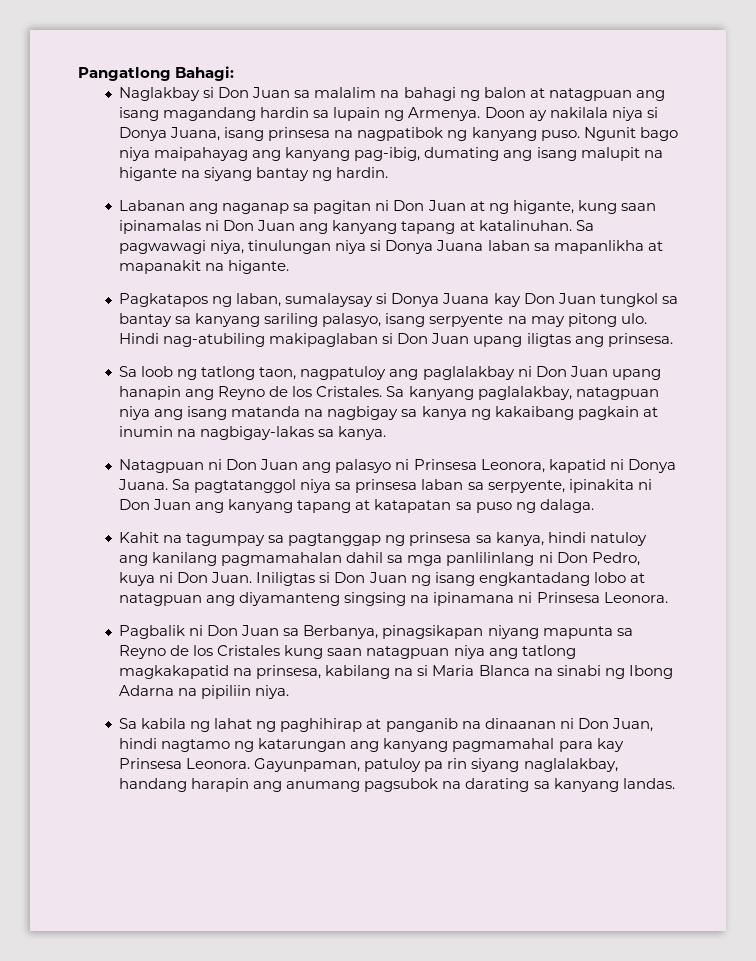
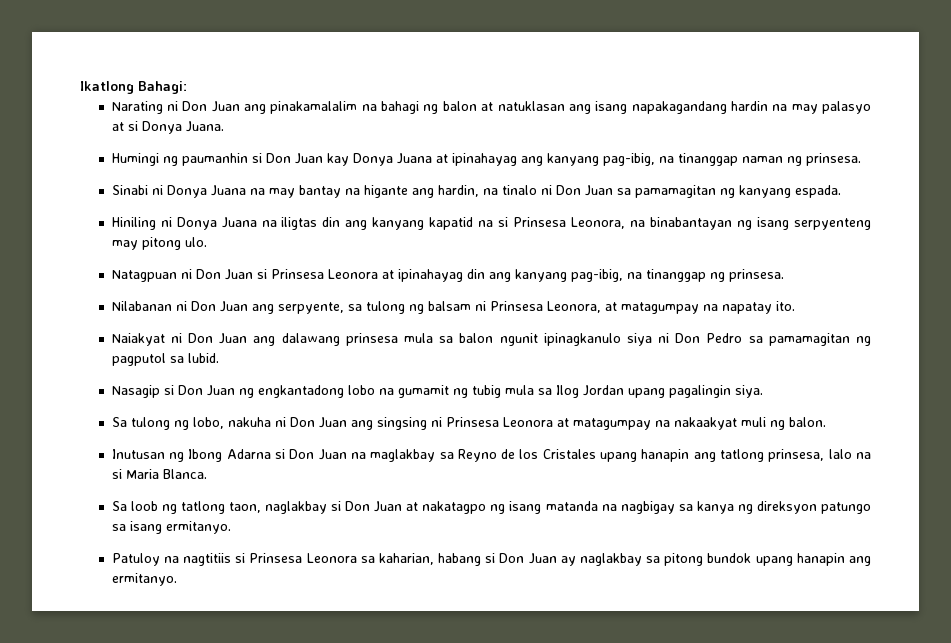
- Pangatlong Bahagi:
+ Ikatlong Bahagi:
- Naglakbay si Don Juan sa malalim na bahagi ng balon at natagpuan ang isang magandang hardin sa lupain ng Armenya. Doon ay nakilala niya si Donya Juana, isang prinsesa na nagpatibok ng kanyang puso. Ngunit bago niya maipahayag ang kanyang pag-ibig, dumating ang isang malupit na higante na siyang bantay ng hardin.
- Labanan ang naganap sa pagitan ni Don Juan at ng higante, kung saan ipinamalas ni Don Juan ang kanyang tapang at katalinuhan. Sa pagwawagi niya, tinulungan niya si Donya Juana laban sa mapanlikha at mapanakit na higante.
- Pagkatapos ng laban, sumalaysay si Donya Juana kay Don Juan tungkol sa bantay sa kanyang sariling palasyo, isang serpyente na may pitong ulo. Hindi nag-atubiling makipaglaban si Don Juan upang iligtas ang prinsesa.
+ Narating ni Don Juan ang pinakamalalim na bahagi ng balon at natuklasan ang isang napakagandang hardin na may palasyo at si Donya Juana.
+ Humingi ng paumanhin si Don Juan kay Donya Juana at ipinahayag ang kanyang pag-ibig, na tinanggap naman ng prinsesa.
+ Sinabi ni Donya Juana na may bantay na higante ang hardin, na tinalo ni Don Juan sa pamamagitan ng kanyang espada.
+ Hiniling ni Donya Juana na iligtas din ang kanyang kapatid na si Prinsesa Leonora, na binabantayan ng isang serpyenteng may pitong ulo.
+ Natagpuan ni Don Juan si Prinsesa Leonora at ipinahayag din ang kanyang pag-ibig, na tinanggap ng prinsesa.
+ Nilabanan ni Don Juan ang serpyente, sa tulong ng balsam ni Prinsesa Leonora, at matagumpay na napatay ito.
+ Naiakyat ni Don Juan ang dalawang prinsesa mula sa balon ngunit ipinagkanulo siya ni Don Pedro sa pamamagitan ng pagputol sa lubid.
+ Nasagip si Don Juan ng engkantadong lobo na gumamit ng tubig mula sa Ilog Jordan upang pagalingin siya.
+ Sa tulong ng lobo, nakuha ni Don Juan ang singsing ni Prinsesa Leonora at matagumpay na nakaakyat muli ng balon.
+ Inutusan ng Ibong Adarna si Don Juan na maglakbay sa Reyno de los Cristales upang hanapin ang tatlong prinsesa, lalo na si Maria Blanca.
- Sa loob ng tatlong taon, nagpatuloy ang paglalakbay ni Don Juan upang hanapin ang Reyno de los Cristales. Sa kanyang paglalakbay, natagpuan niya ang isang matanda na nagbigay sa kanya ng kakaibang pagkain at inumin na nagbigay-lakas sa kanya.
- Natagpuan ni Don Juan ang palasyo ni Prinsesa Leonora, kapatid ni Donya Juana. Sa pagtatanggol niya sa prinsesa laban sa serpyente, ipinakita ni Don Juan ang kanyang tapang at katapatan sa puso ng dalaga.
- Kahit na tagumpay sa pagtanggap ng prinsesa sa kanya, hindi natuloy ang kanilang pagmamahalan dahil sa mga panlilinlang ni Don Pedro, kuya ni Don Juan. Iniligtas si Don Juan ng isang engkantadang lobo at natagpuan ang diyamanteng singsing na ipinamana ni Prinsesa Leonora.
- Pagbalik ni Don Juan sa Berbanya, pinagsikapan niyang mapunta sa Reyno de los Cristales kung saan natagpuan niya ang tatlong magkakapatid na prinsesa, kabilang na si Maria Blanca na sinabi ng Ibong Adarna na pipiliin niya.
- Sa kabila ng lahat ng paghihirap at panganib na dinaanan ni Don Juan, hindi nagtamo ng katarungan ang kanyang pagmamahal para kay Prinsesa Leonora. Gayunpaman, patuloy pa rin siyang naglalakbay, handang harapin ang anumang pagsubok na darating sa kanyang landas.
+ Sa loob ng tatlong taon, naglakbay si Don Juan at nakatagpo ng isang matanda na nagbigay sa kanya ng direksyon patungo sa isang ermitanyo.
+ Patuloy na nagtitiis si Prinsesa Leonora sa kaharian, habang si Don Juan ay naglakbay sa pitong bundok upang hanapin ang ermitanyo.

